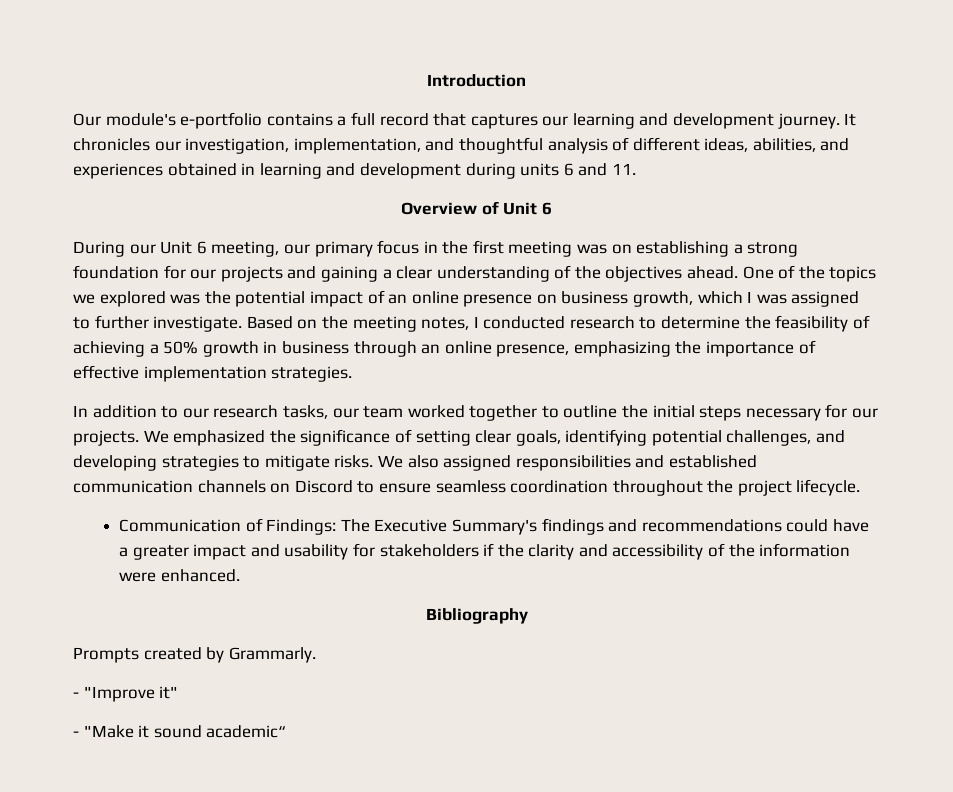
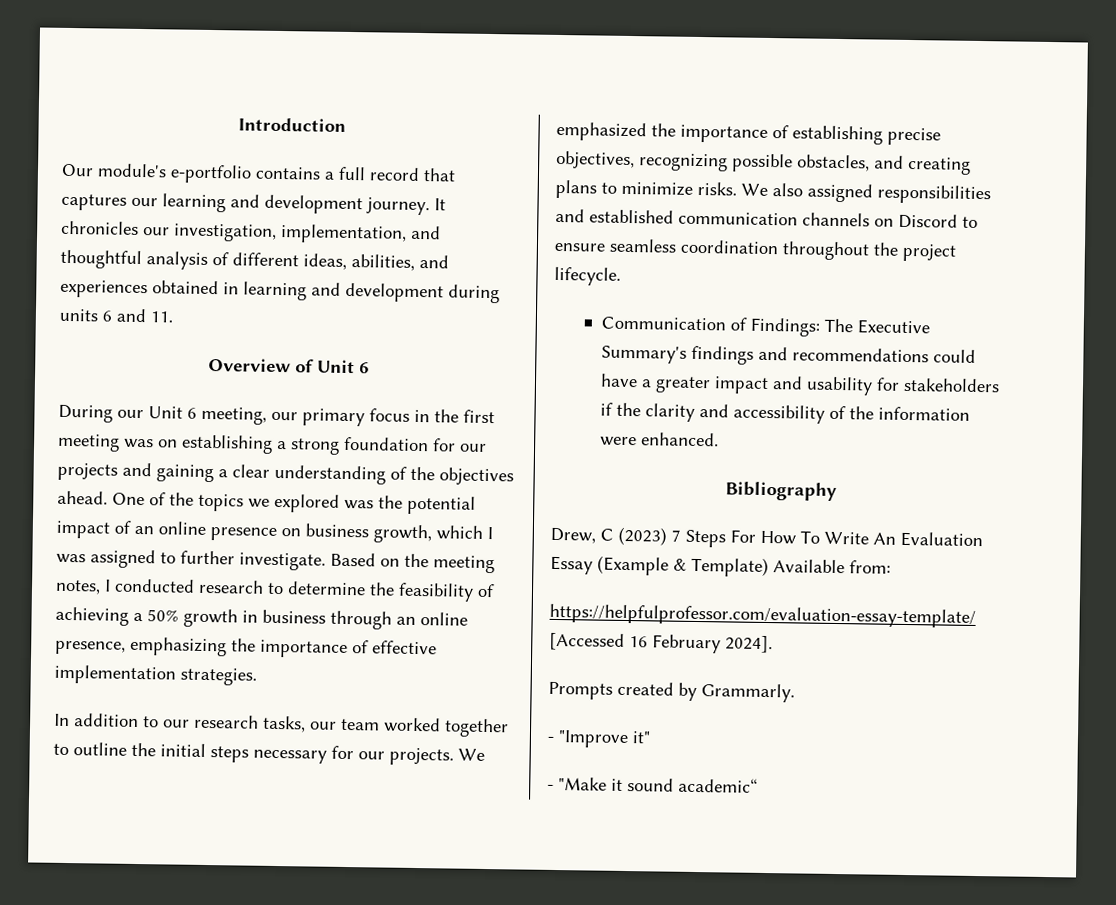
- We emphasized the significance of setting clear goals, identifying potential challenges, and developing strategies to mitigate risks.
+ We emphasized the importance of establishing precise objectives, recognizing possible obstacles, and creating plans to minimize risks.
+ Drew, C (2023) 7 Steps For How To Write An Evaluation Essay (Example & Template) Available from:
+ https://helpfulprofessor.com/evaluation-essay-template/ [Accessed 16 February 2024].

